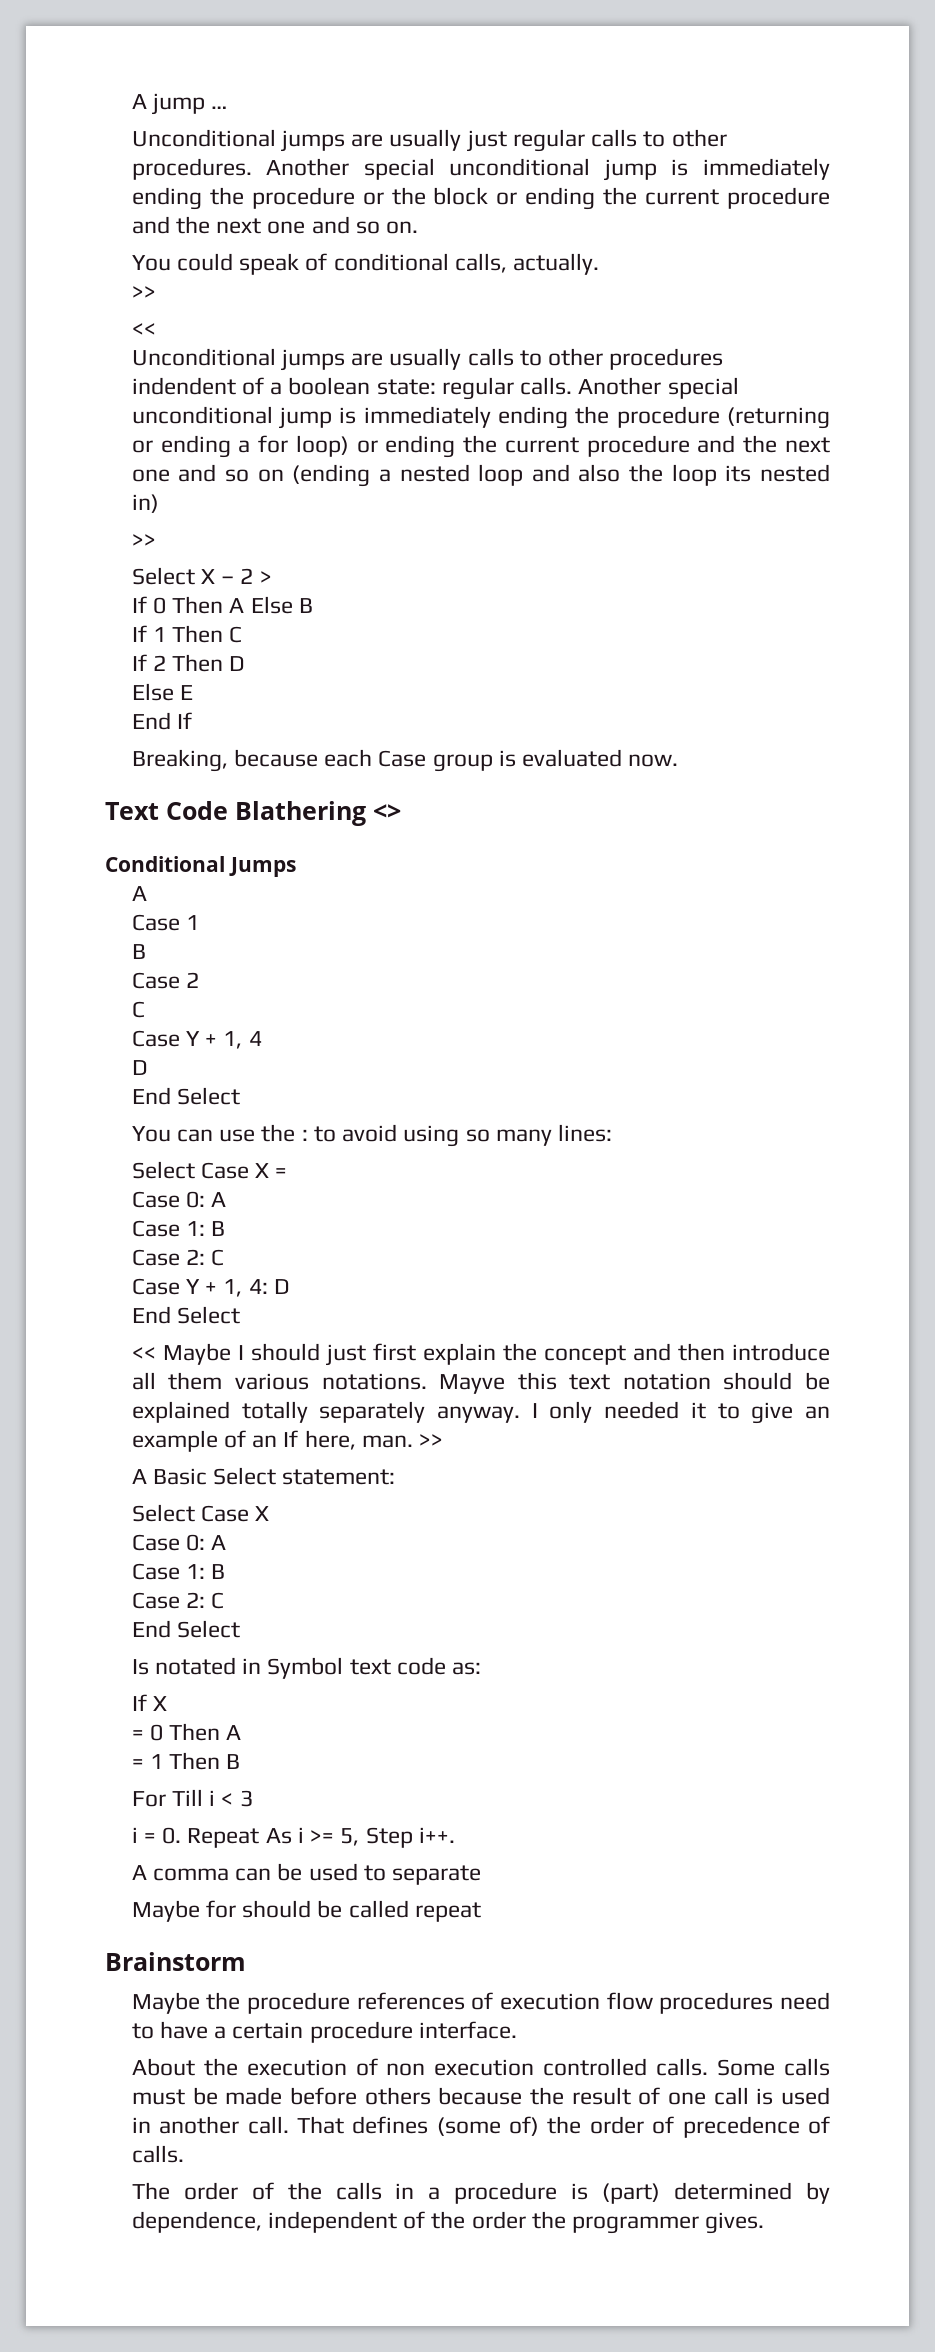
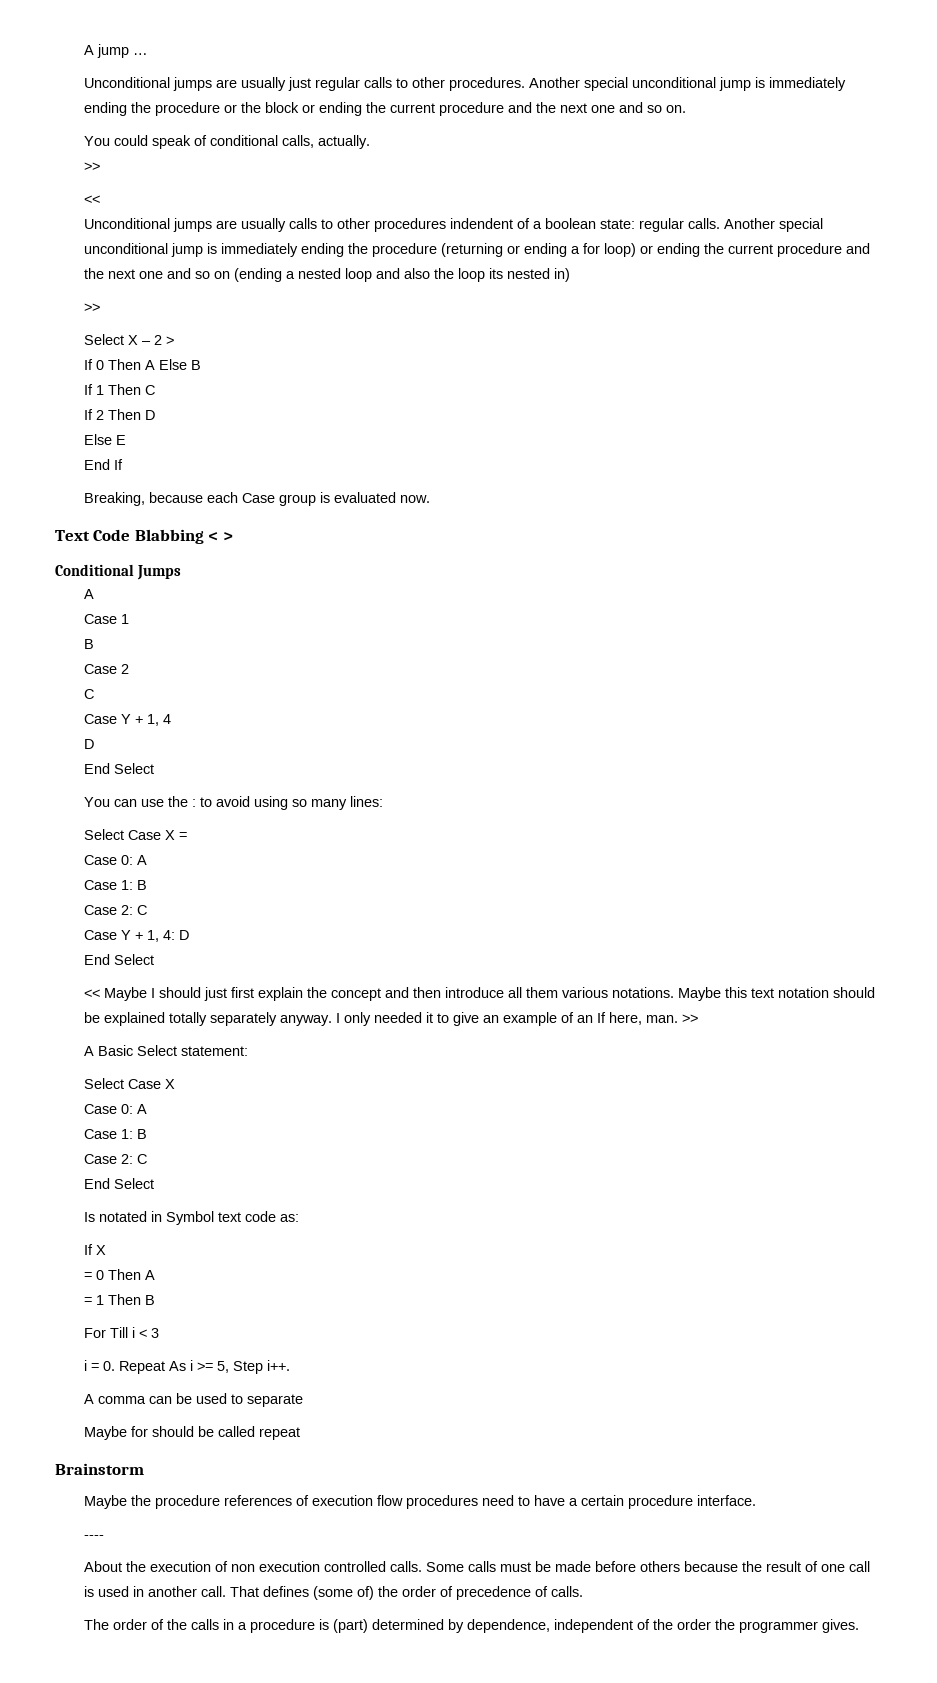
- Text Code Blathering <>
+ Text Code Blabbing < >
- Mayve this text notation should be explained totally separately anyway.
+ Maybe this text notation should be explained totally separately anyway.
+ ----

